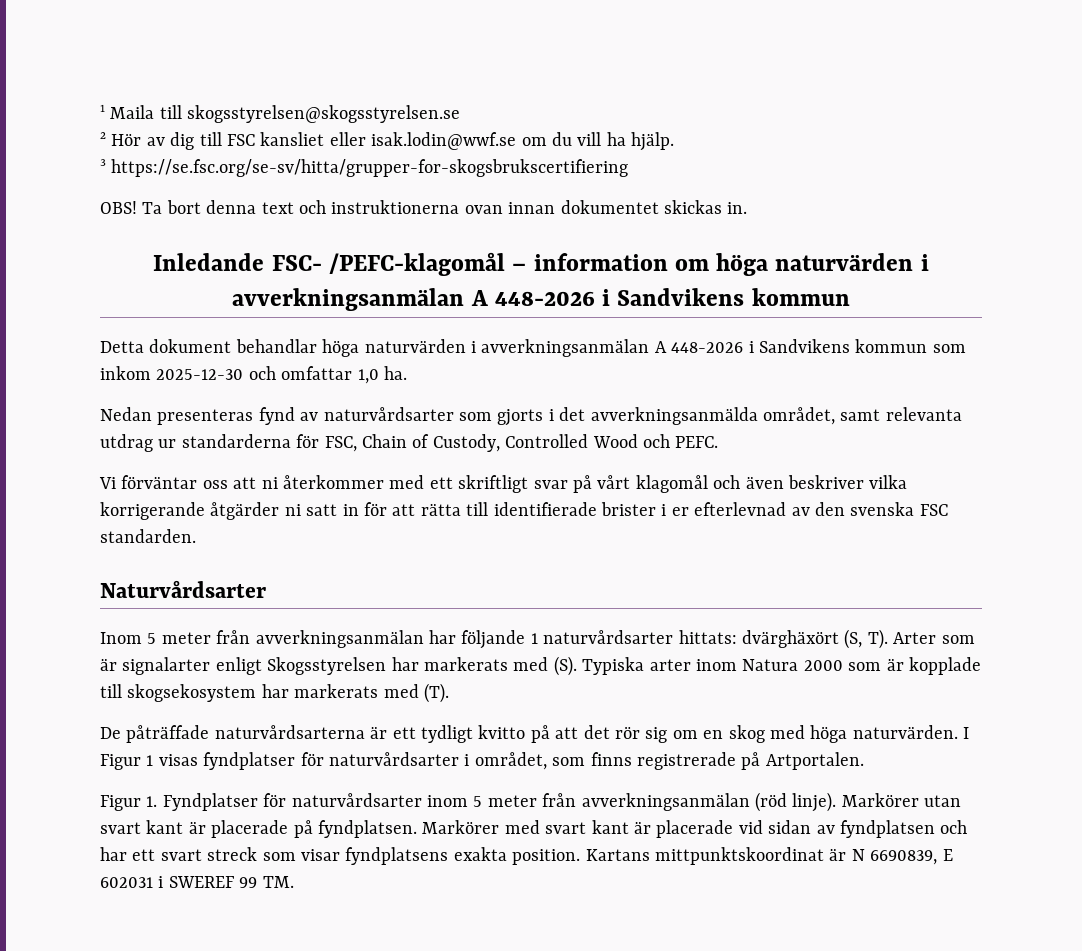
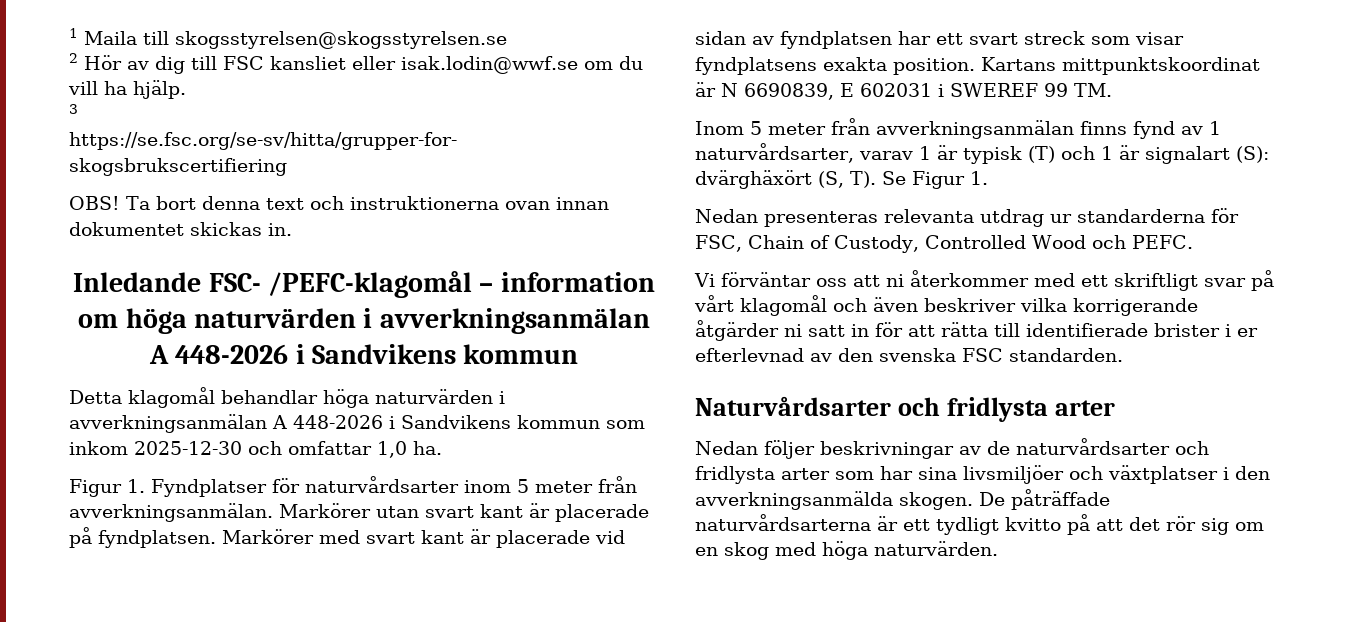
- Detta dokument behandlar höga naturvärden i avverkningsanmälan A 448-2026 i Sandvikens kommun som inkom 2025-12-30 och omfattar 1,0 ha.
+ Detta klagomål behandlar höga naturvärden i avverkningsanmälan A 448-2026 i Sandvikens kommun som inkom 2025-12-30 och omfattar 1,0 ha.
- Nedan presenteras fynd av naturvårdsarter som gjorts i det avverkningsanmälda området, samt relevanta utdrag ur standarderna för FSC, Chain of Custody, Controlled Wood och PEFC.
+ Figur 1. Fyndplatser för naturvårdsarter inom 5 meter från avverkningsanmälan. Markörer utan svart kant är placerade på fyndplatsen. Markörer med svart kant är placerade vid sidan av fyndplatsen har ett svart streck som visar fyndplatsens exakta position. Kartans mittpunktskoordinat är N 6690839, E 602031 i SWEREF 99 TM.
+ Inom 5 meter från avverkningsanmälan finns fynd av 1 naturvårdsarter, varav 1 är typisk (T) och 1 är signalart (S): dvärghäxört (S, T). Se Figur 1.
+ Nedan presenteras relevanta utdrag ur standarderna för FSC, Chain of Custody, Controlled Wood och PEFC.
- Naturvårdsarter
- Inom 5 meter från avverkningsanmälan har följande 1 naturvårdsarter hittats: dvärghäxört (S, T). Arter som är signalarter enligt Skogsstyrelsen har markerats med (S). Typiska arter inom Natura 2000 som är kopplade till skogsekosystem har markerats med (T).
- De påträffade naturvårdsarterna är ett tydligt kvitto på att det rör sig om en skog med höga naturvärden. I Figur 1 visas fyndplatser för naturvårdsarter i området, som finns registrerade på Artportalen.
- Figur 1. Fyndplatser för naturvårdsarter inom 5 meter från avverkningsanmälan (röd linje). Markörer utan svart kant är placerade på fyndplatsen. Markörer med svart kant är placerade vid sidan av fyndplatsen och har ett svart streck som visar fyndplatsens exakta position. Kartans mittpunktskoordinat är N 6690839, E 602031 i SWEREF 99 TM.
+ Naturvårdsarter och fridlysta arter
+ Nedan följer beskrivningar av de naturvårdsarter och fridlysta arter som har sina livsmiljöer och växtplatser i den avverkningsanmälda skogen. De påträffade naturvårdsarterna är ett tydligt kvitto på att det rör sig om en skog med höga naturvärden.

